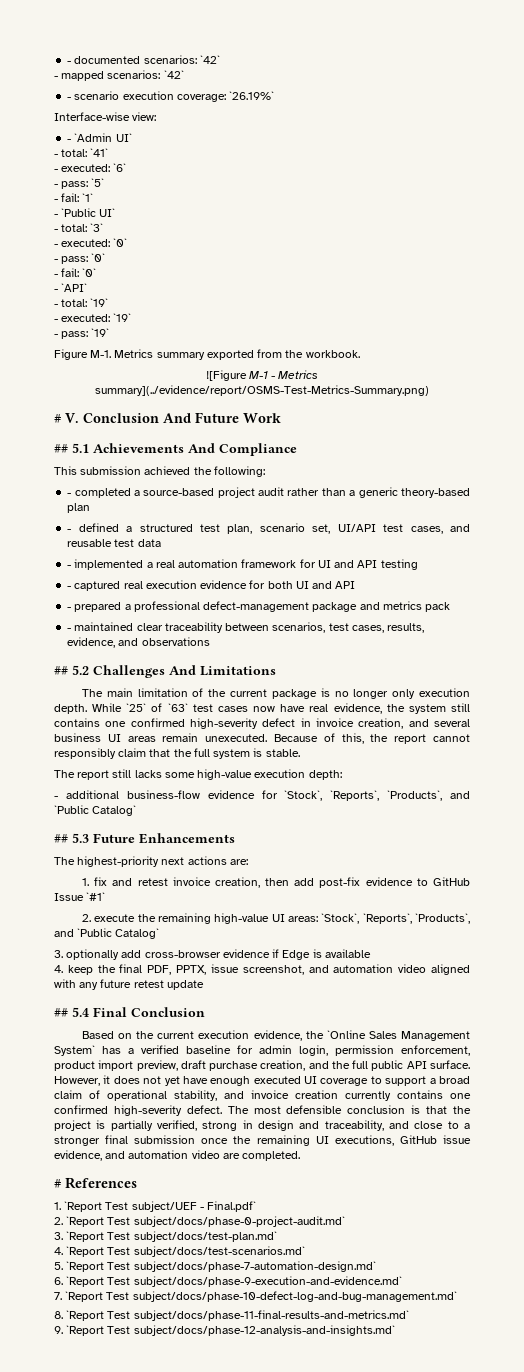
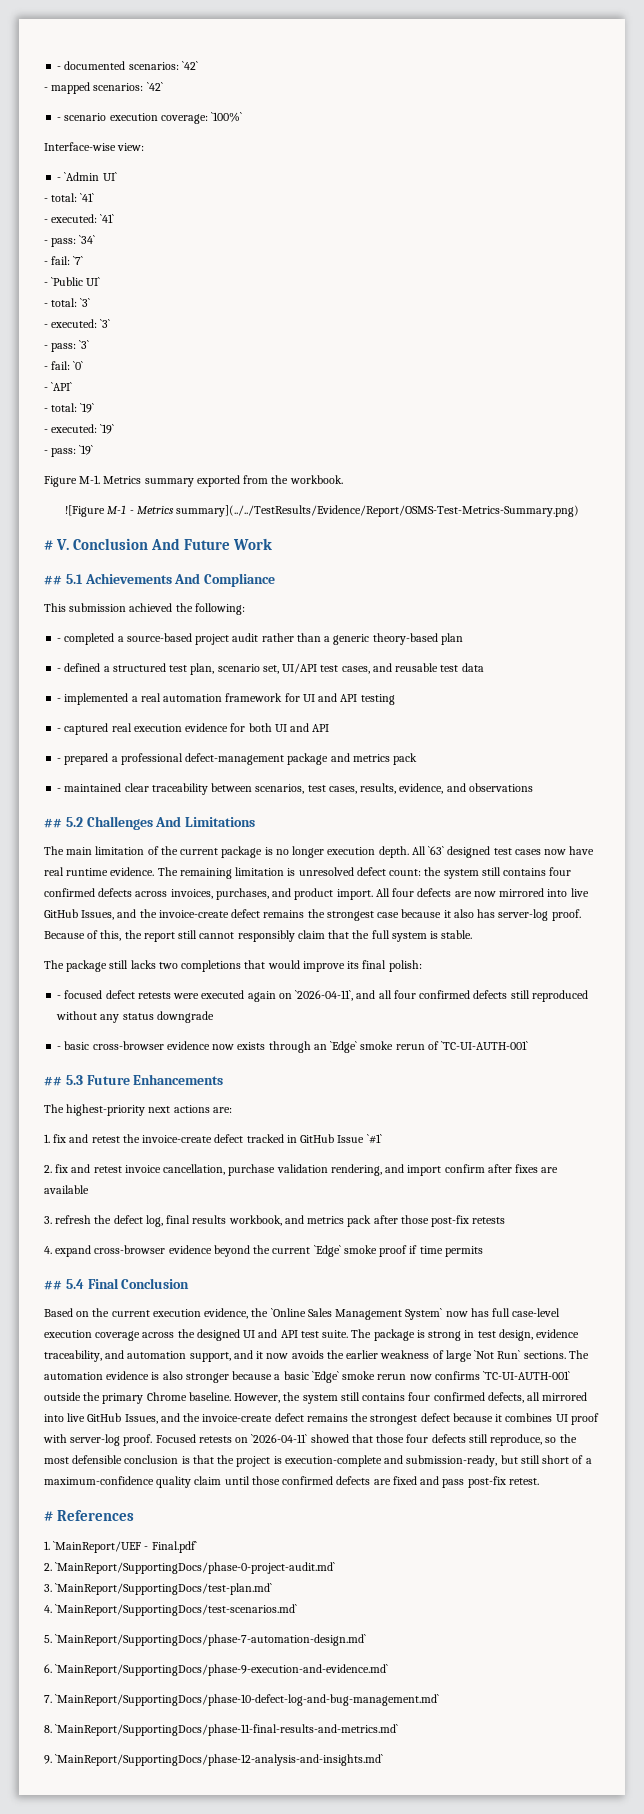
- - scenario execution coverage: `26.19%`
+ - scenario execution coverage: `100%`
- - executed: `6`
- - pass: `5`
- - fail: `1`
+ - executed: `41`
+ - pass: `34`
+ - fail: `7`
- - executed: `0`
- - pass: `0`
+ - executed: `3`
+ - pass: `3`
- ![Figure M-1 - Metrics summary](../evidence/report/OSMS-Test-Metrics-Summary.png)
+ ![Figure M-1 - Metrics summary](../../TestResults/Evidence/Report/OSMS-Test-Metrics-Summary.png)
- The main limitation of the current package is no longer only execution depth.
+ The main limitation of the current package is no longer execution depth.
- While `25` of `63` test cases now have real evidence, the system still contains one confirmed high-severity defect in invoice creation, and several business UI areas remain unexecuted.
+ All `63` designed test cases now have real runtime evidence. The remaining limitation is unresolved defect count: the system still contains four confirmed defects across invoices, purchases, and product import. All four defects are now mirrored into live GitHub Issues, and the invoice-create defect remains the strongest case because it also has server-log proof.
- Because of this, the report cannot responsibly claim that the full system is stable.
+ Because of this, the report still cannot responsibly claim that the full system is stable.
- The report still lacks some high-value execution depth:
- - additional business-flow evidence for `Stock`, `Reports`, `Products`, and `Public Catalog`
+ The package still lacks two completions that would improve its final polish:
+ - focused defect retests were executed again on `2026-04-11`, and all four confirmed defects still reproduced without any status downgrade
+ - basic cross-browser evidence now exists through an `Edge` smoke rerun of `TC-UI-AUTH-001`
- 1. fix and retest invoice creation, then add post-fix evidence to GitHub Issue `#1`
- 2. execute the remaining high-value UI areas: `Stock`, `Reports`, `Products`, and `Public Catalog`
- 3. optionally add cross-browser evidence if Edge is available
- 4. keep the final PDF, PPTX, issue screenshot, and automation video aligned with any future retest update
+ 1. fix and retest the invoice-create defect tracked in GitHub Issue `#1`
+ 2. fix and retest invoice cancellation, purchase validation rendering, and import confirm after fixes are available
+ 3. refresh the defect log, final results workbook, and metrics pack after those post-fix retests
+ 4. expand cross-browser evidence beyond the current `Edge` smoke proof if time permits
- Based on the current execution evidence, the `Online Sales Management System` has a verified baseline for admin login, permission enforcement, product import preview, draft purchase creation, and the full public API surface. However, it does not yet have enough executed UI coverage to support a broad claim of operational stability, and invoice creation currently contains one confirmed high-severity defect. The most defensible conclusion is that the project is partially verified, strong in design and traceability, and close to a stronger final submission once the remaining UI executions, GitHub issue evidence, and automation video are completed.
+ Based on the current execution evidence, the `Online Sales Management System` now has full case-level execution coverage across the designed UI and API test suite. The package is strong in test design, evidence traceability, and automation support, and it now avoids the earlier weakness of large `Not Run` sections. The automation evidence is also stronger because a basic `Edge` smoke rerun now confirms `TC-UI-AUTH-001` outside the primary Chrome baseline. However, the system still contains four confirmed defects, all mirrored into live GitHub Issues, and the invoice-create defect remains the strongest defect because it combines UI proof with server-log proof. Focused retests on `2026-04-11` showed that those four defects still reproduce, so the most defensible conclusion is that the project is execution-complete and submission-ready, but still short of a maximum-confidence quality claim until those confirmed defects are fixed and pass post-fix retest.
- 1. `Report Test subject/UEF - Final.pdf`
+ 1. `MainReport/UEF - Final.pdf`
- 2. `Report Test subject/docs/phase-0-project-audit.md`
- 3. `Report Test subject/docs/test-plan.md`
- 4. `Report Test subject/docs/test-scenarios.md`
- 5. `Report Test subject/docs/phase-7-automation-design.md`
- 6. `Report Test subject/docs/phase-9-execution-and-evidence.md`
- 7. `Report Test subject/docs/phase-10-defect-log-and-bug-management.md`
- 8. `Report Test subject/docs/phase-11-final-results-and-metrics.md`
- 9. `Report Test subject/docs/phase-12-analysis-and-insights.md`
+ 2. `MainReport/SupportingDocs/phase-0-project-audit.md`
+ 3. `MainReport/SupportingDocs/test-plan.md`
+ 4. `MainReport/SupportingDocs/test-scenarios.md`
+ 5. `MainReport/SupportingDocs/phase-7-automation-design.md`
+ 6. `MainReport/SupportingDocs/phase-9-execution-and-evidence.md`
+ 7. `MainReport/SupportingDocs/phase-10-defect-log-and-bug-management.md`
+ 8. `MainReport/SupportingDocs/phase-11-final-results-and-metrics.md`
+ 9. `MainReport/SupportingDocs/phase-12-analysis-and-insights.md`

